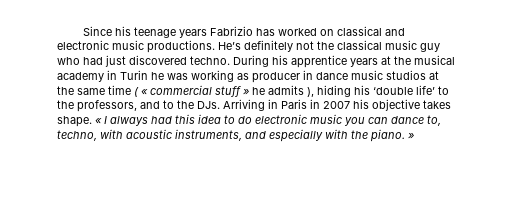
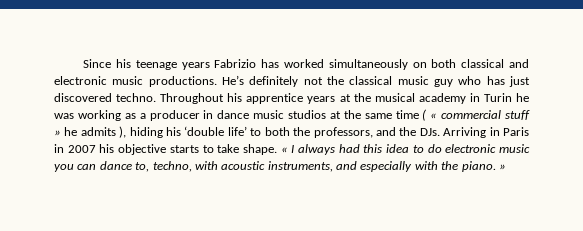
- Since his teenage years Fabrizio has worked on classical and electronic music productions.
+ Since his teenage years Fabrizio has worked simultaneously on both classical and electronic music productions.
- He’s definitely not the classical music guy who had just discovered techno.
+ He’s definitely not the classical music guy who has just discovered techno.
- During his apprentice years at the musical academy in Turin he was working as producer in dance music studios at the same time ( « commercial stuff » he admits ), hiding his ‘double life’ to the professors, and to the DJs. Arriving in Paris in 2007 his objective takes shape.
+ Throughout his apprentice years at the musical academy in Turin he was working as a producer in dance music studios at the same time ( « commercial stuff » he admits ), hiding his ‘double life’ to both the professors, and the DJs. Arriving in Paris in 2007 his objective starts to take shape.

